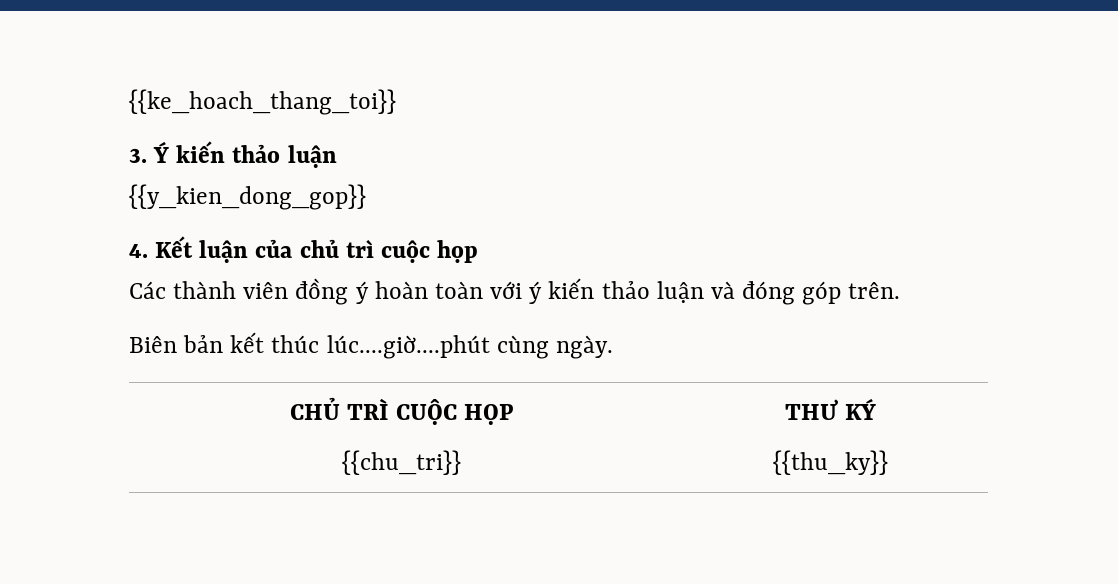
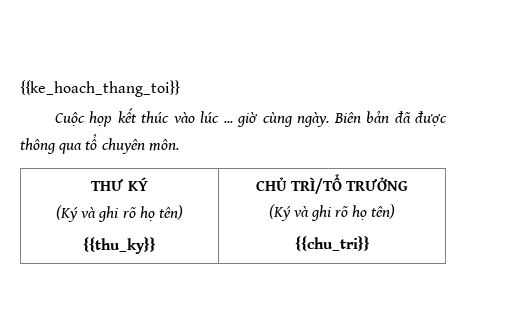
- 3. Ý kiến thảo luận
- {{y_kien_dong_gop}}
- 4. Kết luận của chủ trì cuộc họp
- Các thành viên đồng ý hoàn toàn với ý kiến thảo luận và đóng góp trên.
- Biên bản kết thúc lúc....giờ....phút cùng ngày.
- CHỦ TRÌ CUỘC HỌP
- {{chu_tri}} | THƯ KÝ
- {{thu_ky}}
+ Cuộc họp kết thúc vào lúc ... giờ cùng ngày. Biên bản đã được thông qua tổ chuyên môn.
+ THƯ KÝ
+ (Ký và ghi rõ họ tên)
+ {{thu_ky}} | CHỦ TRÌ/TỔ TRƯỞNG
+ (Ký và ghi rõ họ tên)
+ {{chu_tri}}

